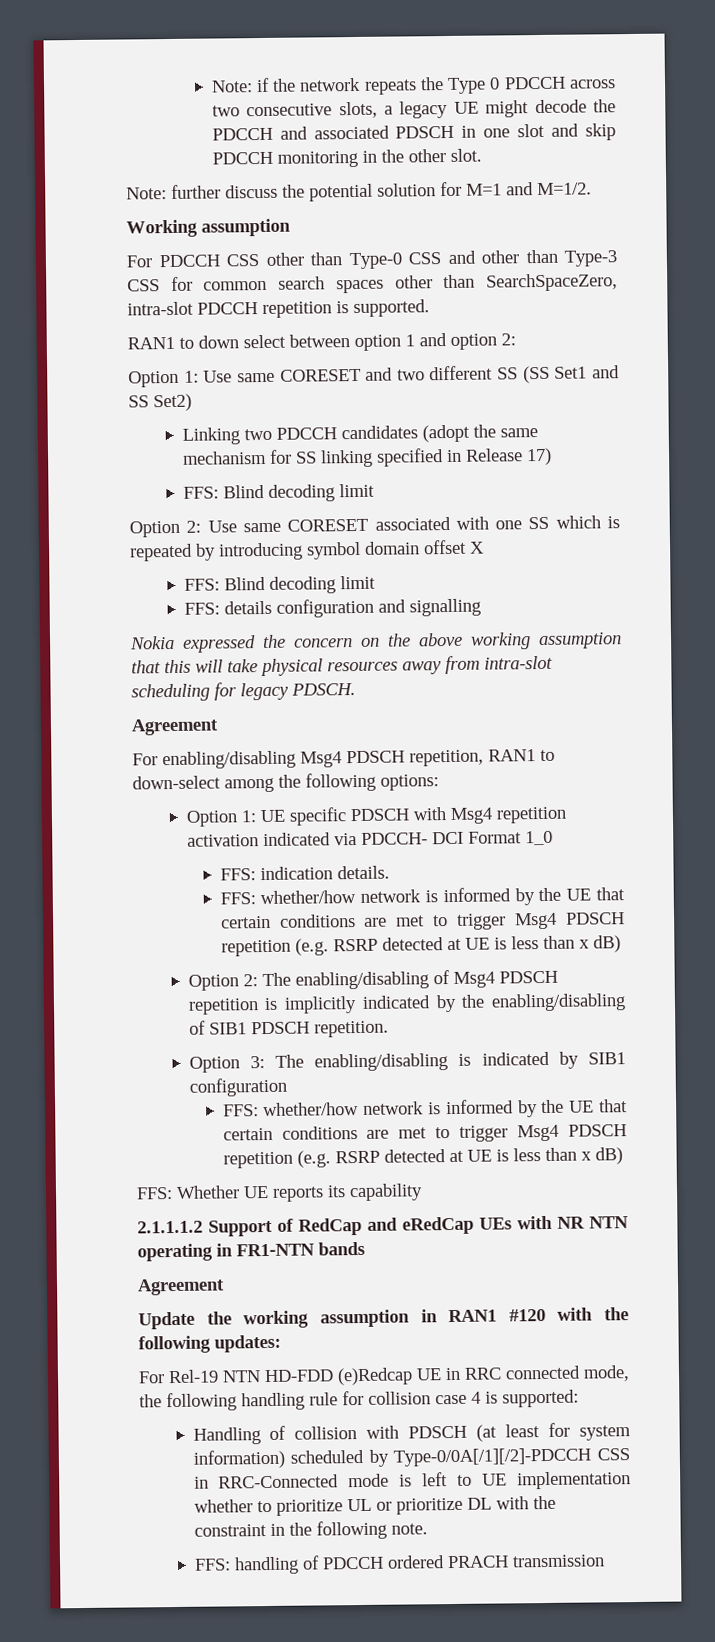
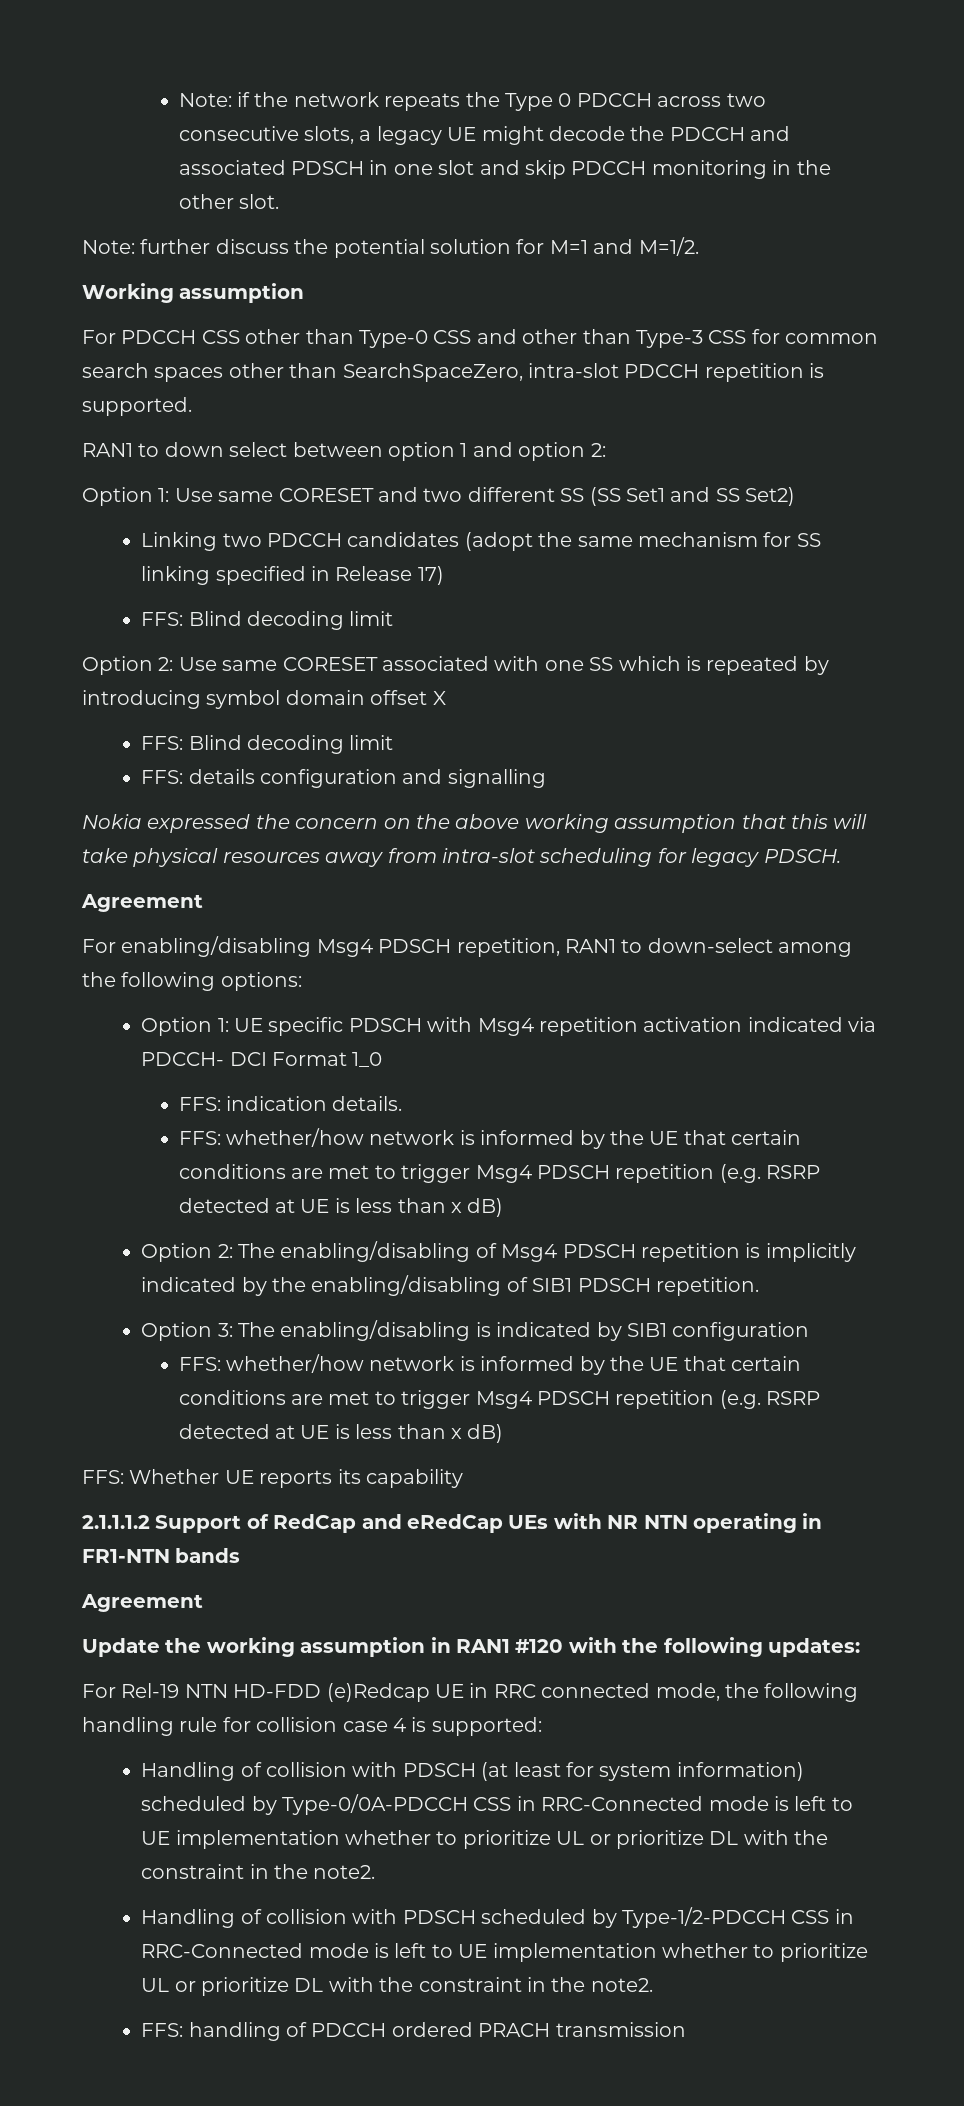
- Handling of collision with PDSCH (at least for system information) scheduled by Type-0/0A[/1][/2]-PDCCH CSS in RRC-Connected mode is left to UE implementation whether to prioritize UL or prioritize DL with the constraint in the following note.
+ Handling of collision with PDSCH (at least for system information) scheduled by Type-0/0A-PDCCH CSS in RRC-Connected mode is left to UE implementation whether to prioritize UL or prioritize DL with the constraint in the note2.
+ Handling of collision with PDSCH scheduled by Type-1/2-PDCCH CSS in RRC-Connected mode is left to UE implementation whether to prioritize UL or prioritize DL with the constraint in the note2.

